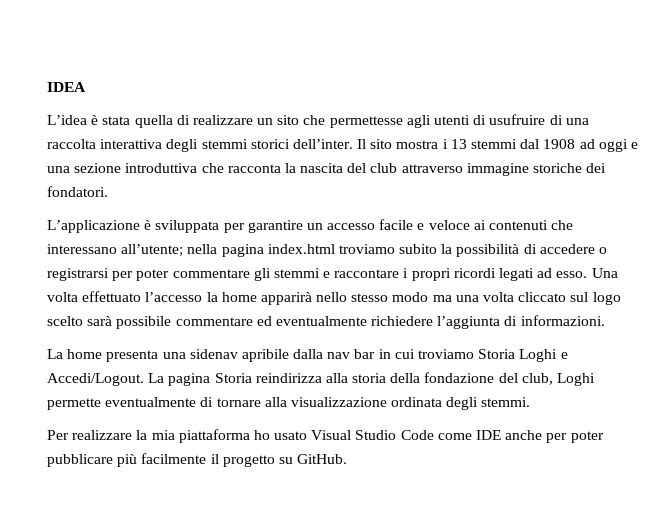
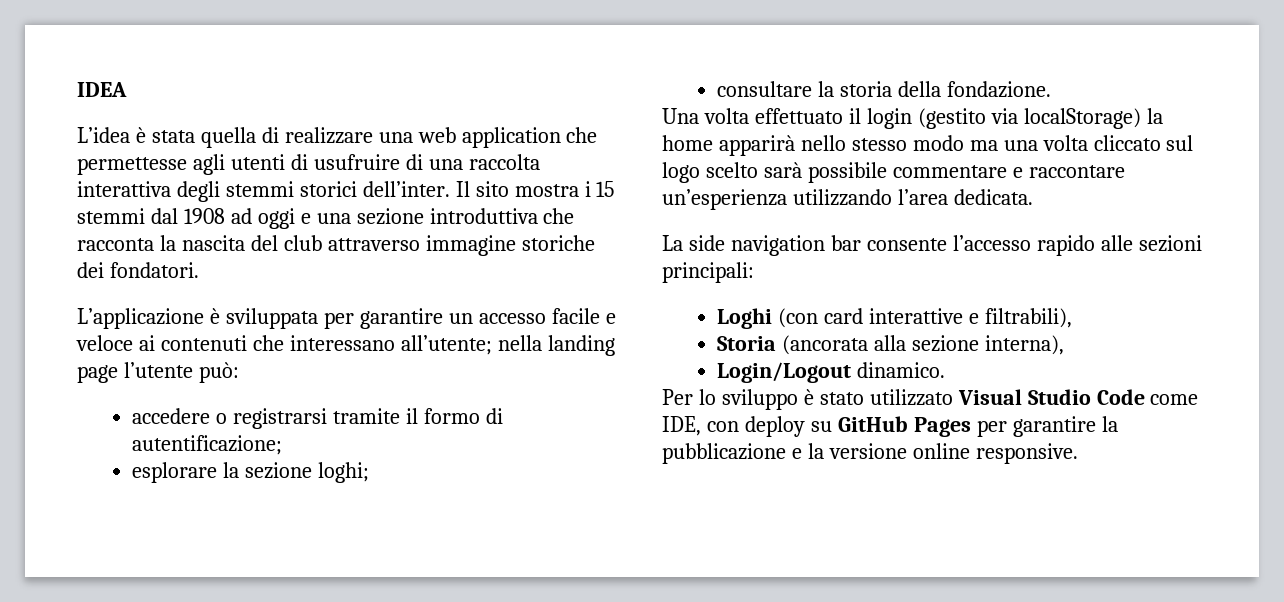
- L’idea è stata quella di realizzare un sito che permettesse agli utenti di usufruire di una raccolta interattiva degli stemmi storici dell’inter.
+ L’idea è stata quella di realizzare una web application che permettesse agli utenti di usufruire di una raccolta interattiva degli stemmi storici dell’inter.
- Il sito mostra i 13 stemmi dal 1908 ad oggi e una sezione introduttiva che racconta la nascita del club attraverso immagine storiche dei fondatori.
+ Il sito mostra i 15 stemmi dal 1908 ad oggi e una sezione introduttiva che racconta la nascita del club attraverso immagine storiche dei fondatori.
- L’applicazione è sviluppata per garantire un accesso facile e veloce ai contenuti che interessano all’utente; nella pagina index.html troviamo subito la possibilità di accedere o registrarsi per poter commentare gli stemmi e raccontare i propri ricordi legati ad esso. Una volta effettuato l’accesso la home apparirà nello stesso modo ma una volta cliccato sul logo scelto sarà possibile commentare ed eventualmente richiedere l’aggiunta di informazioni.
- La home presenta una sidenav apribile dalla nav bar in cui troviamo Storia Loghi e Accedi/Logout. La pagina Storia reindirizza alla storia della fondazione del club, Loghi permette eventualmente di tornare alla visualizzazione ordinata degli stemmi.
- Per realizzare la mia piattaforma ho usato Visual Studio Code come IDE anche per poter pubblicare più facilmente il progetto su GitHub.
+ L’applicazione è sviluppata per garantire un accesso facile e veloce ai contenuti che interessano all’utente; nella landing page l’utente può:
+ accedere o registrarsi tramite il formo di autentificazione;
+ esplorare la sezione loghi;
+ consultare la storia della fondazione.
+ Una volta effettuato il login (gestito via localStorage) la home apparirà nello stesso modo ma una volta cliccato sul logo scelto sarà possibile commentare e raccontare un’esperienza utilizzando l’area dedicata.
+ La side navigation bar consente l’accesso rapido alle sezioni principali:
+ Loghi (con card interattive e filtrabili),
+ Storia (ancorata alla sezione interna),
+ Login/Logout dinamico.
+ Per lo sviluppo è stato utilizzato Visual Studio Code come IDE, con deploy su GitHub Pages per garantire la pubblicazione e la versione online responsive.

